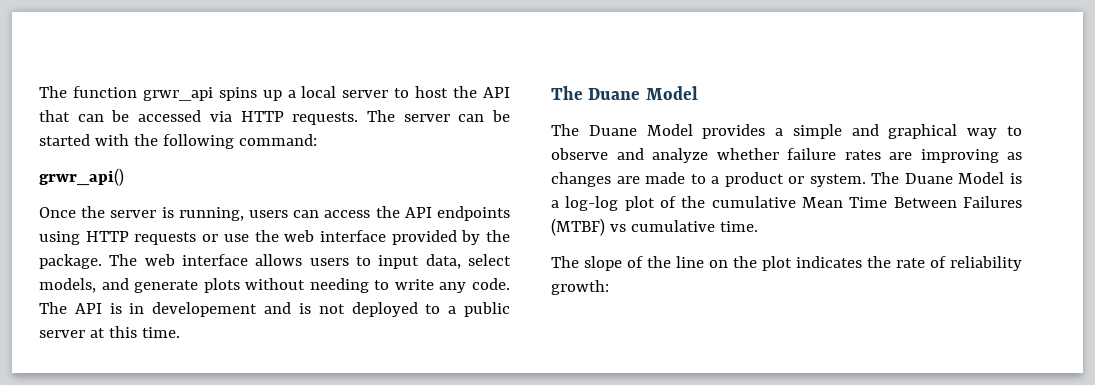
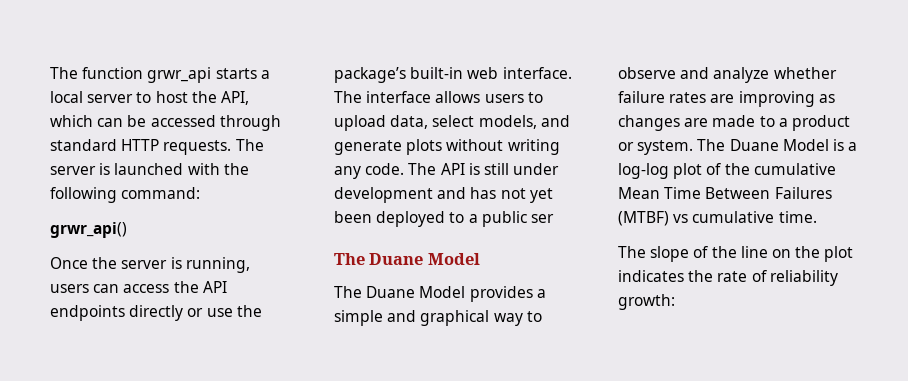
- The function grwr_api spins up a local server to host the API that can be accessed via HTTP requests.
+ The function grwr_api starts a local server to host the API, which can be accessed through standard HTTP requests.
- The server can be started with the following command:
+ The server is launched with the following command:
- Once the server is running, users can access the API endpoints using HTTP requests or use the web interface provided by the package. The web interface allows users to input data, select models, and generate plots without needing to write any code.
+ Once the server is running, users can access the API endpoints directly or use the package’s built-in web interface. The interface allows users to upload data, select models, and generate plots without writing any code.
- The API is in developement and is not deployed to a public server at this time.
+ The API is still under development and has not yet been deployed to a public ser

